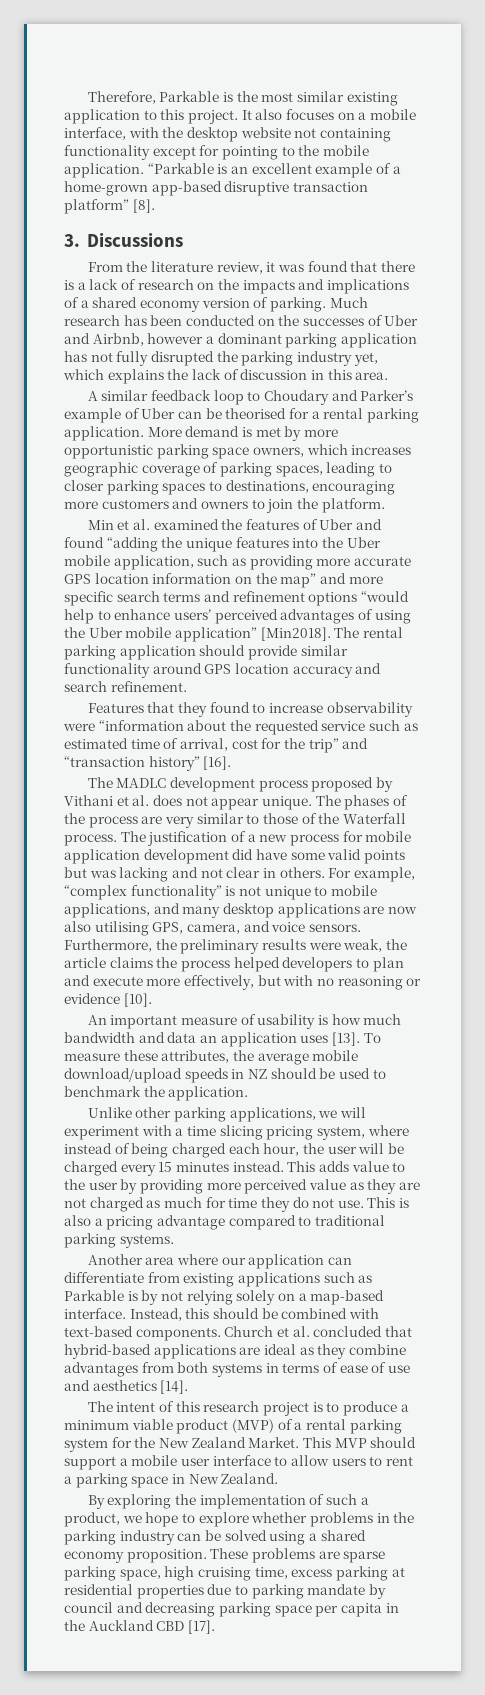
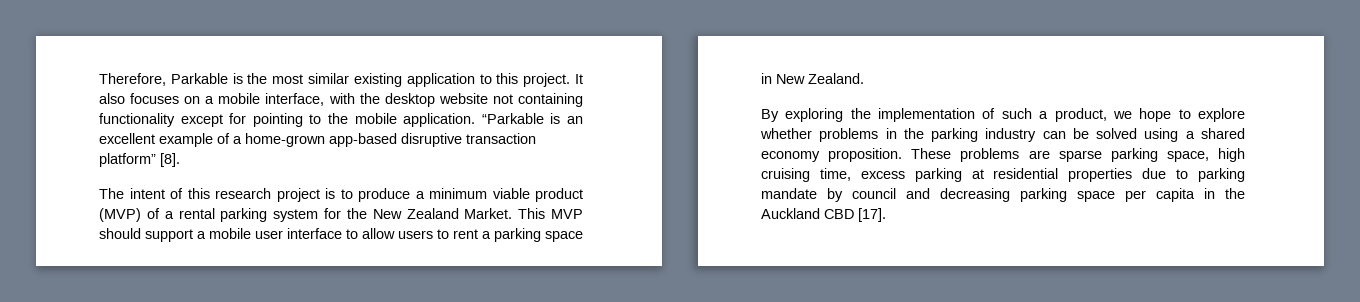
- 3. Discussions
- From the literature review, it was found that there is a lack of research on the impacts and implications of a shared economy version of parking. Much research has been conducted on the successes of Uber and Airbnb, however a dominant parking application has not fully disrupted the parking industry yet, which explains the lack of discussion in this area.
- A similar feedback loop to Choudary and Parker’s example of Uber can be theorised for a rental parking application. More demand is met by more opportunistic parking space owners, which increases geographic coverage of parking spaces, leading to closer parking spaces to destinations, encouraging more customers and owners to join the platform.
- Min et al. examined the features of Uber and found “adding the unique features into the Uber mobile application, such as providing more accurate GPS location information on the map” and more specific search terms and refinement options “would help to enhance users’ perceived advantages of using the Uber mobile application” [Min2018]. The rental parking application should provide similar functionality around GPS location accuracy and search refinement.
- Features that they found to increase observability were “information about the requested service such as estimated time of arrival, cost for the trip” and “transaction history” [16].
- The MADLC development process proposed by Vithani et al. does not appear unique. The phases of the process are very similar to those of the Waterfall process. The justification of a new process for mobile application development did have some valid points but was lacking and not clear in others. For example, “complex functionality” is not unique to mobile applications, and many desktop applications are now also utilising GPS, camera, and voice sensors. Furthermore, the preliminary results were weak, the article claims the process helped developers to plan and execute more effectively, but with no reasoning or evidence [10].
- An important measure of usability is how much bandwidth and data an application uses [13]. To measure these attributes, the average mobile download/upload speeds in NZ should be used to benchmark the application.
- Unlike other parking applications, we will experiment with a time slicing pricing system, where instead of being charged each hour, the user will be charged every 15 minutes instead. This adds value to the user by providing more perceived value as they are not charged as much for time they do not use. This is also a pricing advantage compared to traditional parking systems.
- Another area where our application can differentiate from existing applications such as Parkable is by not relying solely on a map-based interface. Instead, this should be combined with text-based components. Church et al. concluded that hybrid-based applications are ideal as they combine advantages from both systems in terms of ease of use and aesthetics [14].

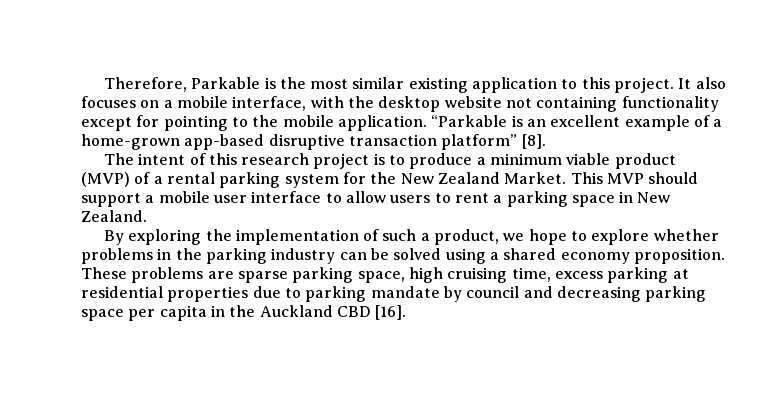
- These problems are sparse parking space, high cruising time, excess parking at residential properties due to parking mandate by council and decreasing parking space per capita in the Auckland CBD [17].
+ These problems are sparse parking space, high cruising time, excess parking at residential properties due to parking mandate by council and decreasing parking space per capita in the Auckland CBD [16].

